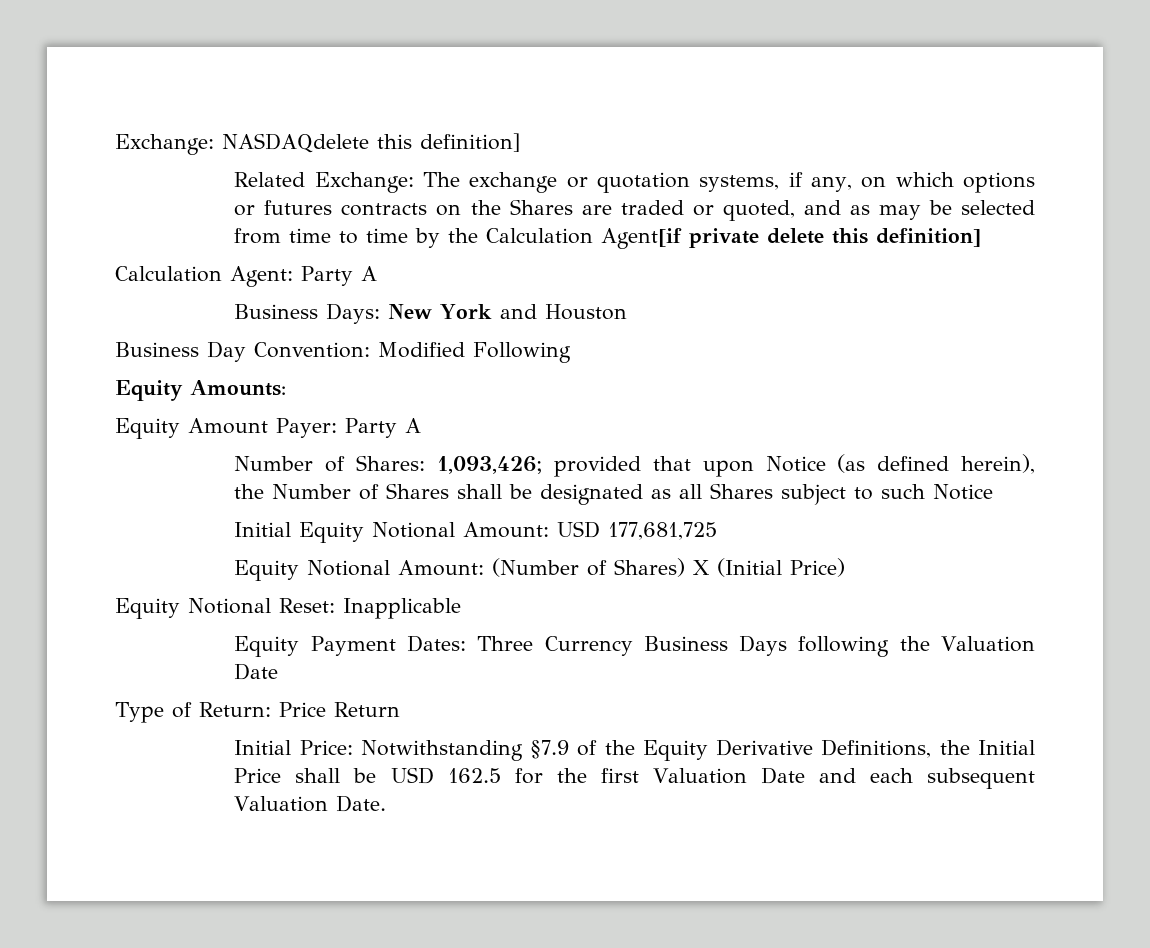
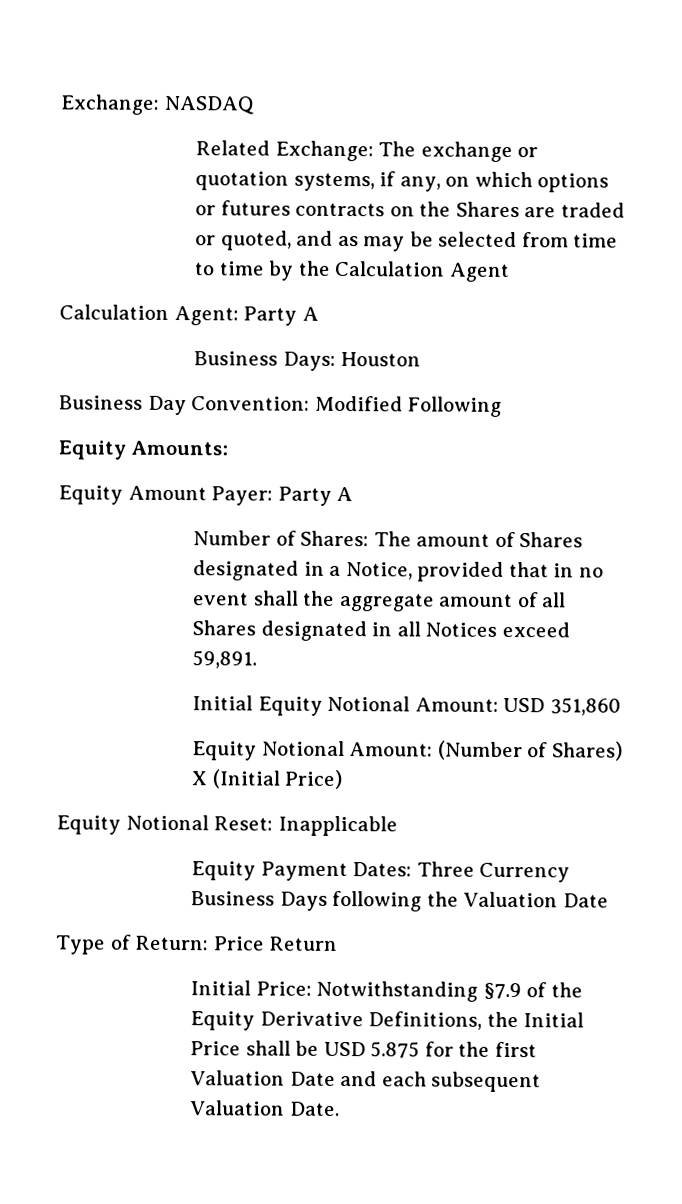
- Exchange: NASDAQdelete this definition]
+ Exchange: NASDAQ
- Related Exchange: The exchange or quotation systems, if any, on which options or futures contracts on the Shares are traded or quoted, and as may be selected from time to time by the Calculation Agent[if private delete this definition]
+ Related Exchange: The exchange or quotation systems, if any, on which options or futures contracts on the Shares are traded or quoted, and as may be selected from time to time by the Calculation Agent
- Business Days: New York and Houston
+ Business Days: Houston
- Number of Shares: 1,093,426; provided that upon Notice (as defined herein), the Number of Shares shall be designated as all Shares subject to such Notice
+ Number of Shares: The amount of Shares designated in a Notice, provided that in no event shall the aggregate amount of all Shares designated in all Notices exceed 59,891.
- Initial Equity Notional Amount: USD 177,681,725
+ Initial Equity Notional Amount: USD 351,860
- Initial Price: Notwithstanding §7.9 of the Equity Derivative Definitions, the Initial Price shall be USD 162.5 for the first Valuation Date and each subsequent Valuation Date.
+ Initial Price: Notwithstanding §7.9 of the Equity Derivative Definitions, the Initial Price shall be USD 5.875 for the first Valuation Date and each subsequent Valuation Date.

